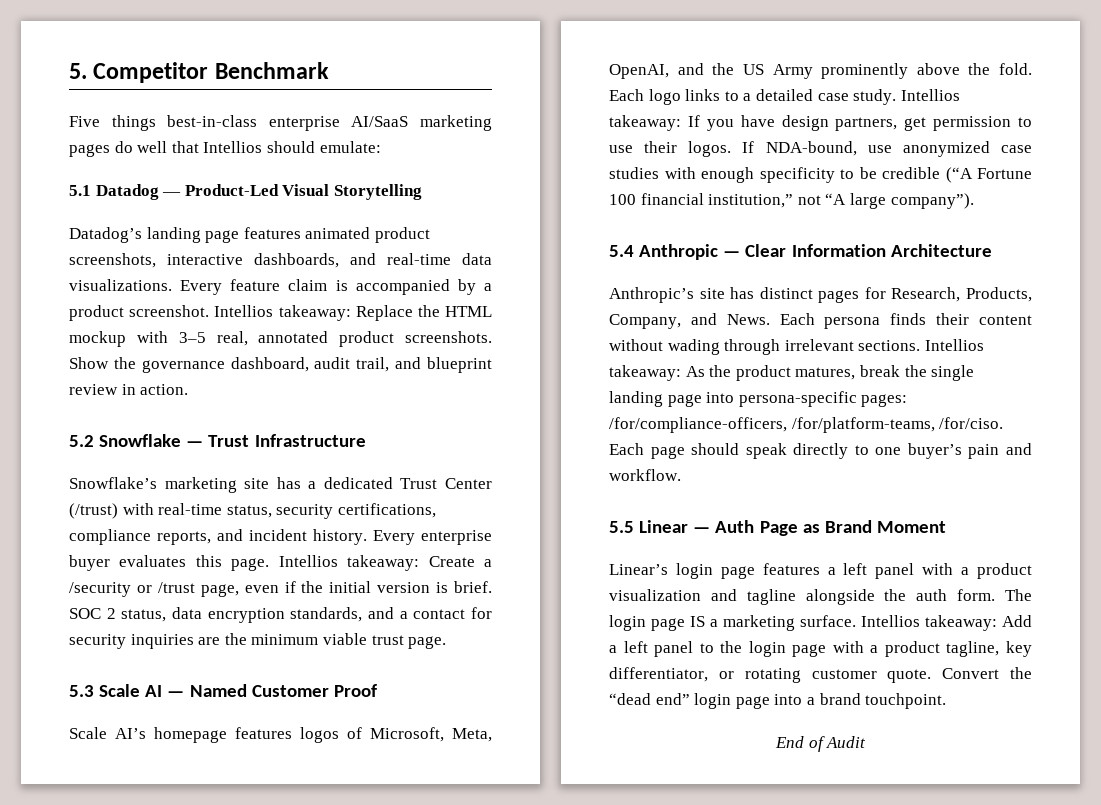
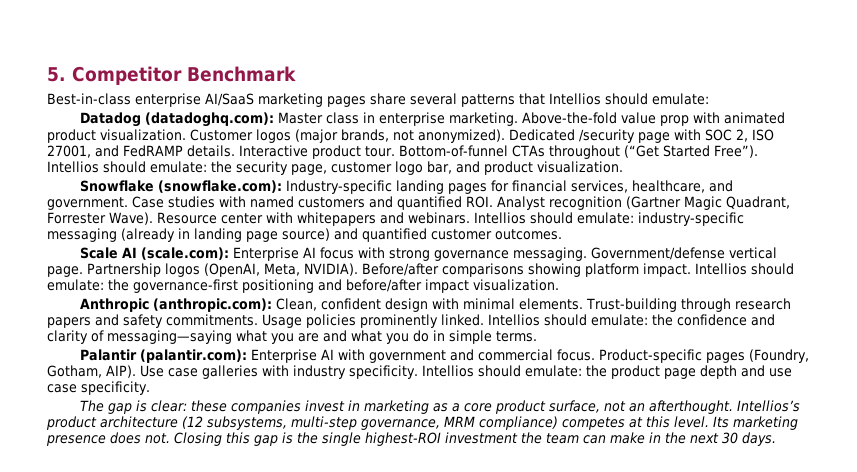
- Five things best-in-class enterprise AI/SaaS marketing pages do well that Intellios should emulate:
+ Best-in-class enterprise AI/SaaS marketing pages share several patterns that Intellios should emulate:
- 5.1 Datadog — Product-Led Visual Storytelling
- Datadog’s landing page features animated product screenshots, interactive dashboards, and real-time data visualizations. Every feature claim is accompanied by a product screenshot. Intellios takeaway: Replace the HTML mockup with 3–5 real, annotated product screenshots. Show the governance dashboard, audit trail, and blueprint review in action.
- 5.2 Snowflake — Trust Infrastructure
- Snowflake’s marketing site has a dedicated Trust Center (/trust) with real-time status, security certifications, compliance reports, and incident history. Every enterprise buyer evaluates this page. Intellios takeaway: Create a /security or /trust page, even if the initial version is brief. SOC 2 status, data encryption standards, and a contact for security inquiries are the minimum viable trust page.
- 5.3 Scale AI — Named Customer Proof
- Scale AI’s homepage features logos of Microsoft, Meta, OpenAI, and the US Army prominently above the fold. Each logo links to a detailed case study. Intellios takeaway: If you have design partners, get permission to use their logos. If NDA-bound, use anonymized case studies with enough specificity to be credible (“A Fortune 100 financial institution,” not “A large company”).
- 5.4 Anthropic — Clear Information Architecture
- Anthropic’s site has distinct pages for Research, Products, Company, and News. Each persona finds their content without wading through irrelevant sections. Intellios takeaway: As the product matures, break the single landing page into persona-specific pages: /for/compliance-officers, /for/platform-teams, /for/ciso. Each page should speak directly to one buyer’s pain and workflow.
- 5.5 Linear — Auth Page as Brand Moment
- Linear’s login page features a left panel with a product visualization and tagline alongside the auth form. The login page IS a marketing surface. Intellios takeaway: Add a left panel to the login page with a product tagline, key differentiator, or rotating customer quote. Convert the “dead end” login page into a brand touchpoint.
- End of Audit
+ Datadog (datadoghq.com): Master class in enterprise marketing. Above-the-fold value prop with animated product visualization. Customer logos (major brands, not anonymized). Dedicated /security page with SOC 2, ISO 27001, and FedRAMP details. Interactive product tour. Bottom-of-funnel CTAs throughout (“Get Started Free”). Intellios should emulate: the security page, customer logo bar, and product visualization.
+ Snowflake (snowflake.com): Industry-specific landing pages for financial services, healthcare, and government. Case studies with named customers and quantified ROI. Analyst recognition (Gartner Magic Quadrant, Forrester Wave). Resource center with whitepapers and webinars. Intellios should emulate: industry-specific messaging (already in landing page source) and quantified customer outcomes.
+ Scale AI (scale.com): Enterprise AI focus with strong governance messaging. Government/defense vertical page. Partnership logos (OpenAI, Meta, NVIDIA). Before/after comparisons showing platform impact. Intellios should emulate: the governance-first positioning and before/after impact visualization.
+ Anthropic (anthropic.com): Clean, confident design with minimal elements. Trust-building through research papers and safety commitments. Usage policies prominently linked. Intellios should emulate: the confidence and clarity of messaging—saying what you are and what you do in simple terms.
+ Palantir (palantir.com): Enterprise AI with government and commercial focus. Product-specific pages (Foundry, Gotham, AIP). Use case galleries with industry specificity. Intellios should emulate: the product page depth and use case specificity.
+ The gap is clear: these companies invest in marketing as a core product surface, not an afterthought. Intellios’s product architecture (12 subsystems, multi-step governance, MRM compliance) competes at this level. Its marketing presence does not. Closing this gap is the single highest-ROI investment the team can make in the next 30 days.

